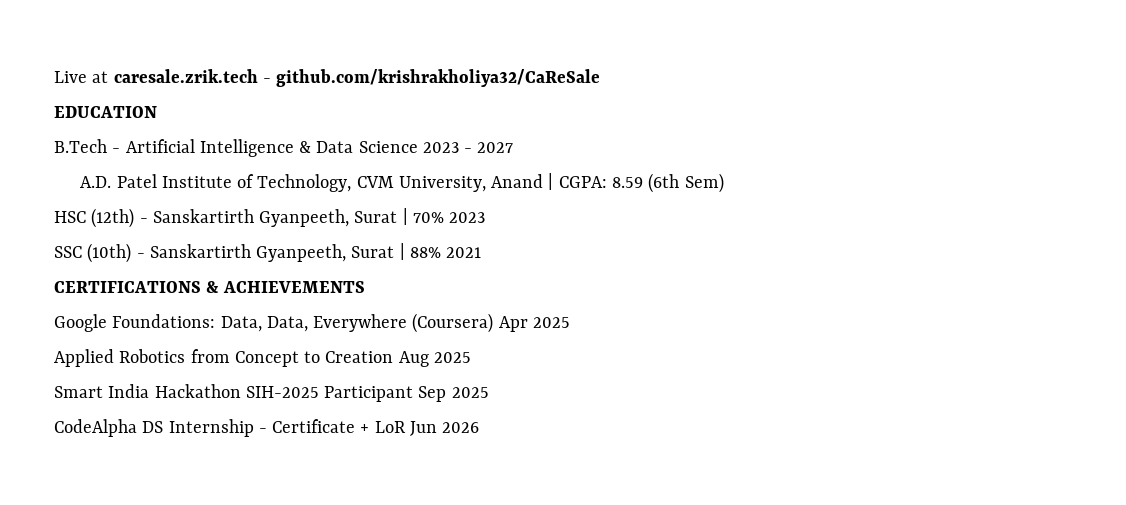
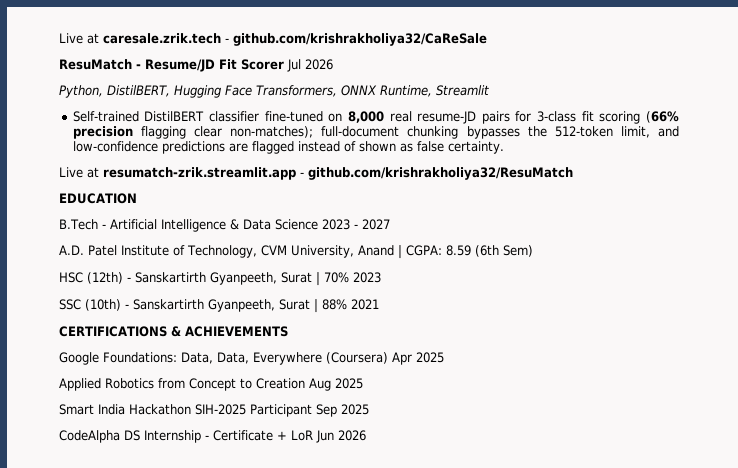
+ ResuMatch - Resume/JD Fit Scorer Jul 2026
+ Python, DistilBERT, Hugging Face Transformers, ONNX Runtime, Streamlit
+ Self-trained DistilBERT classifier fine-tuned on 8,000 real resume-JD pairs for 3-class fit scoring (66% precision flagging clear non-matches); full-document chunking bypasses the 512-token limit, and low-confidence predictions are flagged instead of shown as false certainty.
+ Live at resumatch-zrik.streamlit.app - github.com/krishrakholiya32/ResuMatch

